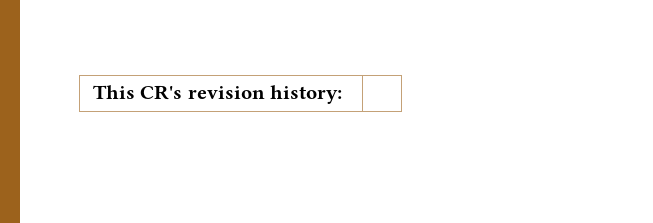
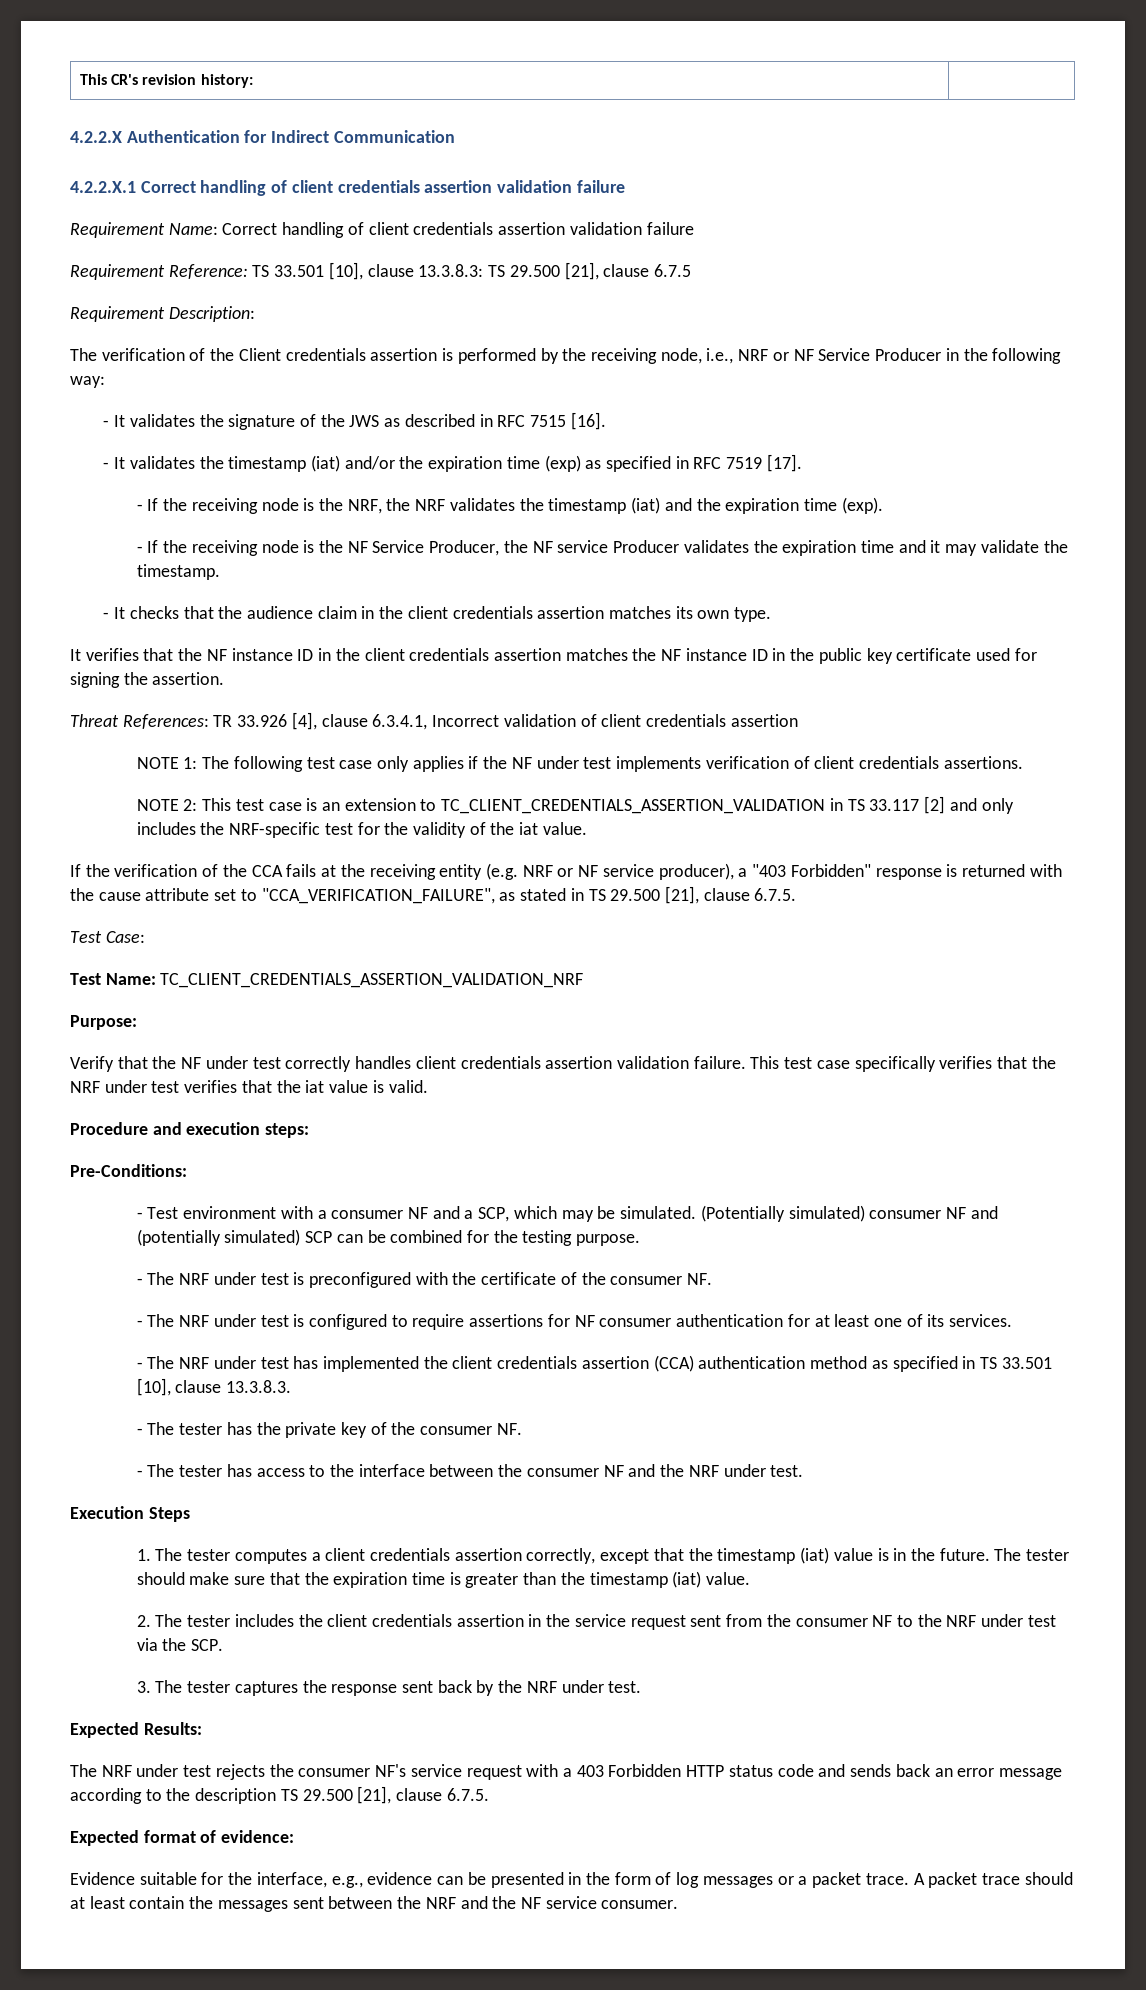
+ 4.2.2.X Authentication for Indirect Communication
+ 4.2.2.X.1 Correct handling of client credentials assertion validation failure
+ Requirement Name: Correct handling of client credentials assertion validation failure
+ Requirement Reference: TS 33.501 [10], clause 13.3.8.3: TS 29.500 [21], clause 6.7.5
+ Requirement Description:
+ The verification of the Client credentials assertion is performed by the receiving node, i.e., NRF or NF Service Producer in the following way:
+ - It validates the signature of the JWS as described in RFC 7515 [16].
+ - It validates the timestamp (iat) and/or the expiration time (exp) as specified in RFC 7519 [17].
+ - If the receiving node is the NRF, the NRF validates the timestamp (iat) and the expiration time (exp).
+ - If the receiving node is the NF Service Producer, the NF service Producer validates the expiration time and it may validate the timestamp.
+ - It checks that the audience claim in the client credentials assertion matches its own type.
+ It verifies that the NF instance ID in the client credentials assertion matches the NF instance ID in the public key certificate used for signing the assertion.
+ Threat References: TR 33.926 [4], clause 6.3.4.1, Incorrect validation of client credentials assertion
+ NOTE 1: The following test case only applies if the NF under test implements verification of client credentials assertions.
+ NOTE 2: This test case is an extension to TC_CLIENT_CREDENTIALS_ASSERTION_VALIDATION in TS 33.117 [2] and only includes the NRF-specific test for the validity of the iat value.
+ If the verification of the CCA fails at the receiving entity (e.g. NRF or NF service producer), a "403 Forbidden" response is returned with the cause attribute set to "CCA_VERIFICATION_FAILURE", as stated in TS 29.500 [21], clause 6.7.5.
+ Test Case:
+ Test Name: TC_CLIENT_CREDENTIALS_ASSERTION_VALIDATION_NRF
+ Purpose:
+ Verify that the NF under test correctly handles client credentials assertion validation failure. This test case specifically verifies that the NRF under test verifies that the iat value is valid.
+ Procedure and execution steps:
+ Pre-Conditions:
+ - Test environment with a consumer NF and a SCP, which may be simulated. (Potentially simulated) consumer NF and (potentially simulated) SCP can be combined for the testing purpose.
+ - The NRF under test is preconfigured with the certificate of the consumer NF.
+ - The NRF under test is configured to require assertions for NF consumer authentication for at least one of its services.
+ - The NRF under test has implemented the client credentials assertion (CCA) authentication method as specified in TS 33.501 [10], clause 13.3.8.3.
+ - The tester has the private key of the consumer NF.
+ - The tester has access to the interface between the consumer NF and the NRF under test.
+ Execution Steps
+ 1. The tester computes a client credentials assertion correctly, except that the timestamp (iat) value is in the future. The tester should make sure that the expiration time is greater than the timestamp (iat) value.
+ 2. The tester includes the client credentials assertion in the service request sent from the consumer NF to the NRF under test via the SCP.
+ 3. The tester captures the response sent back by the NRF under test.
+ Expected Results:
+ The NRF under test rejects the consumer NF's service request with a 403 Forbidden HTTP status code and sends back an error message according to the description TS 29.500 [21], clause 6.7.5.
+ Expected format of evidence:
+ Evidence suitable for the interface, e.g., evidence can be presented in the form of log messages or a packet trace. A packet trace should at least contain the messages sent between the NRF and the NF service consumer.

